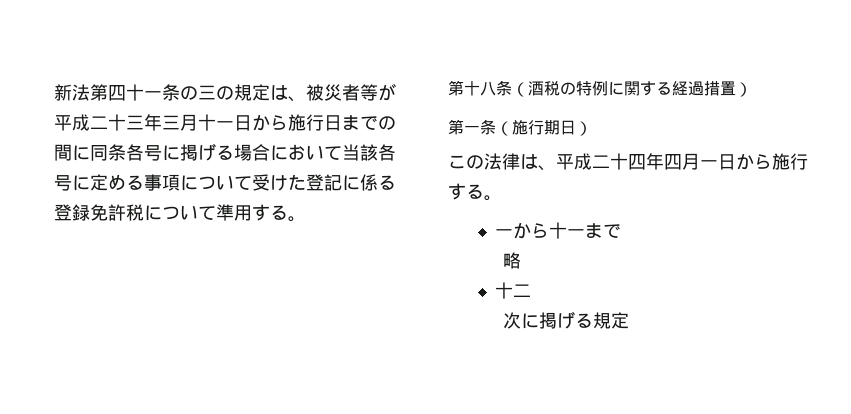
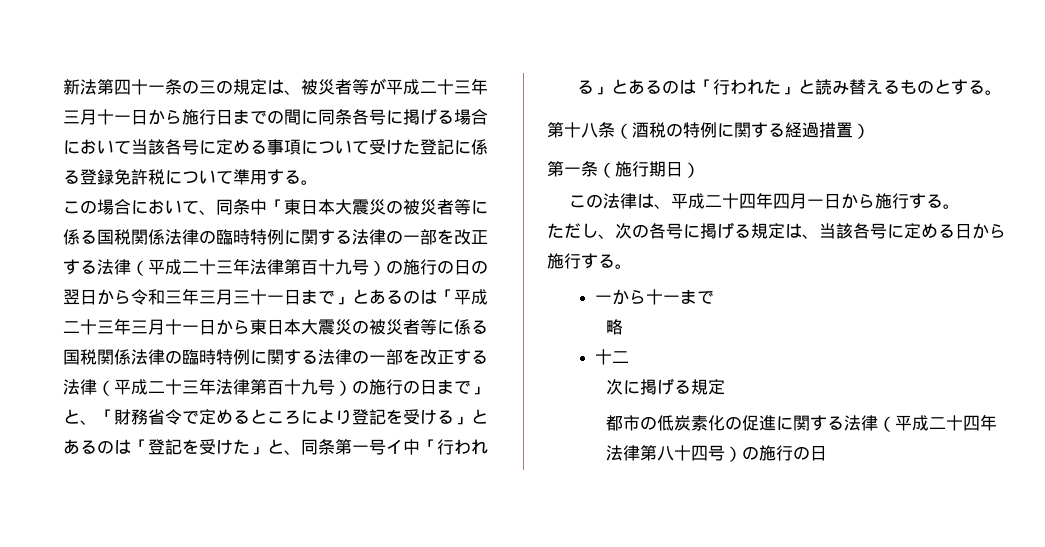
+ この場合において、同条中「東日本大震災の被災者等に係る国税関係法律の臨時特例に関する法律の一部を改正する法律（平成二十三年法律第百十九号）の施行の日の翌日から令和三年三月三十一日まで」とあるのは「平成二十三年三月十一日から東日本大震災の被災者等に係る国税関係法律の臨時特例に関する法律の一部を改正する法律（平成二十三年法律第百十九号）の施行の日まで」と、「財務省令で定めるところにより登記を受ける」とあるのは「登記を受けた」と、同条第一号イ中「行われる」とあるのは「行われた」と読み替えるものとする。
+ ただし、次の各号に掲げる規定は、当該各号に定める日から施行する。
+ 都市の低炭素化の促進に関する法律（平成二十四年法律第八十四号）の施行の日

